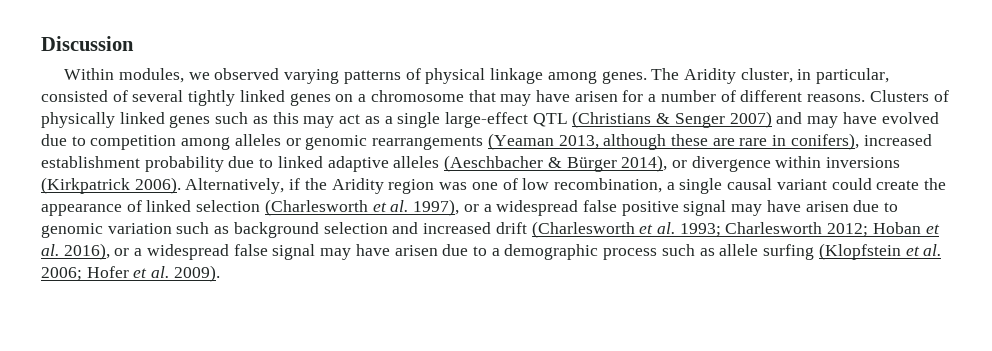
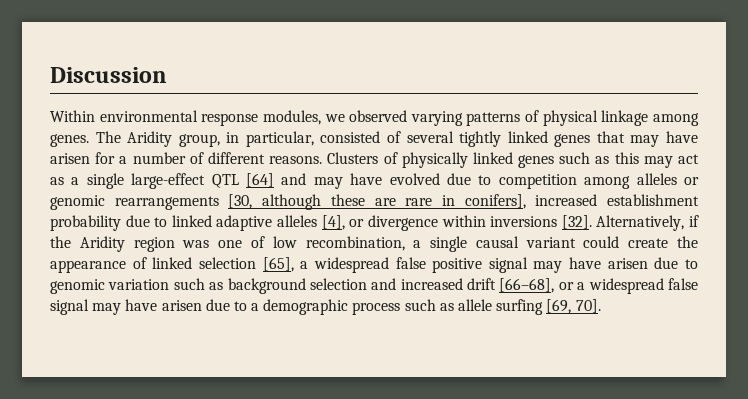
- Within modules, we observed varying patterns of physical linkage among genes.
+ Within environmental response modules, we observed varying patterns of physical linkage among genes.
- The Aridity cluster, in particular, consisted of several tightly linked genes on a chromosome that may have arisen for a number of different reasons.
+ The Aridity group, in particular, consisted of several tightly linked genes that may have arisen for a number of different reasons.
- Clusters of physically linked genes such as this may act as a single large-effect QTL (Christians & Senger 2007) and may have evolved due to competition among alleles or genomic rearrangements (Yeaman 2013, although these are rare in conifers), increased establishment probability due to linked adaptive alleles (Aeschbacher & Bürger 2014), or divergence within inversions (Kirkpatrick 2006).
+ Clusters of physically linked genes such as this may act as a single large-effect QTL [64] and may have evolved due to competition among alleles or genomic rearrangements [30, although these are rare in conifers], increased establishment probability due to linked adaptive alleles [4], or divergence within inversions [32].
- Alternatively, if the Aridity region was one of low recombination, a single causal variant could create the appearance of linked selection (Charlesworth et al. 1997), or a widespread false positive signal may have arisen due to genomic variation such as background selection and increased drift (Charlesworth et al. 1993; Charlesworth 2012; Hoban et al. 2016), or a widespread false signal may have arisen due to a demographic process such as allele surfing (Klopfstein et al. 2006; Hofer et al. 2009).
+ Alternatively, if the Aridity region was one of low recombination, a single causal variant could create the appearance of linked selection [65], a widespread false positive signal may have arisen due to genomic variation such as background selection and increased drift [66–68], or a widespread false signal may have arisen due to a demographic process such as allele surfing [69, 70].

